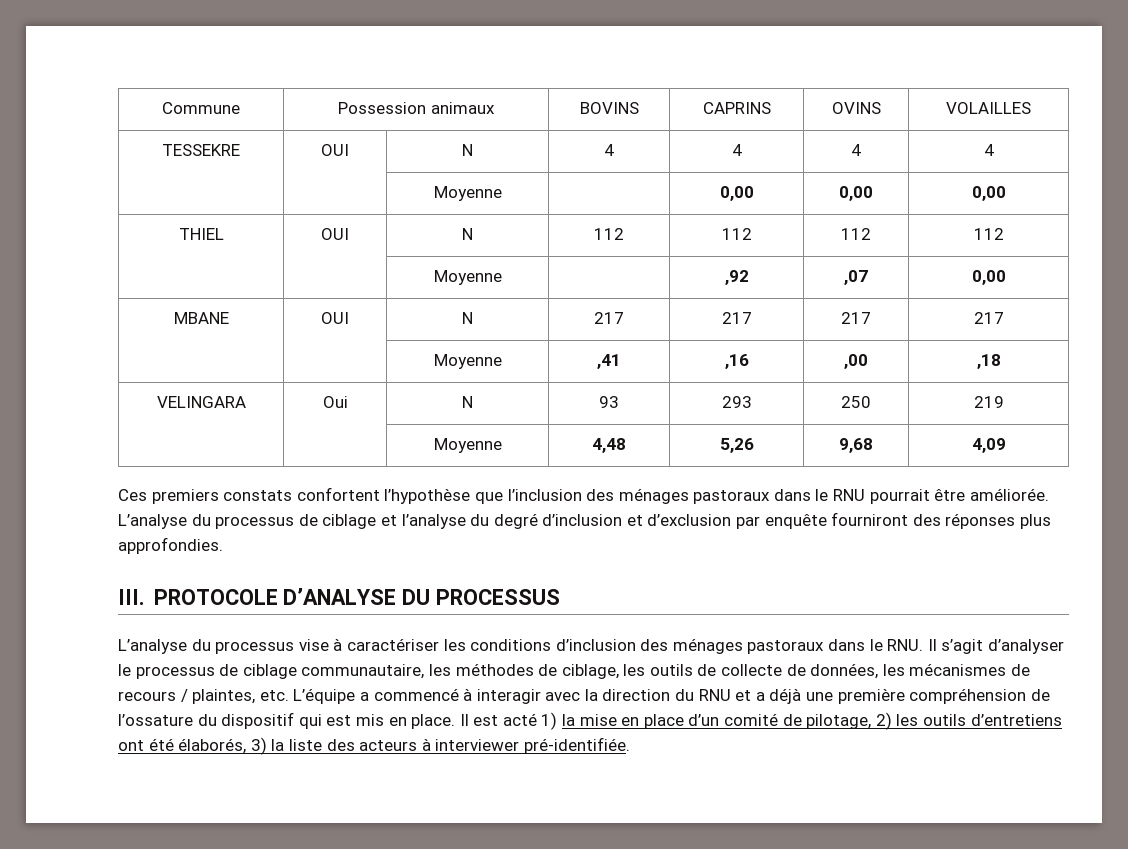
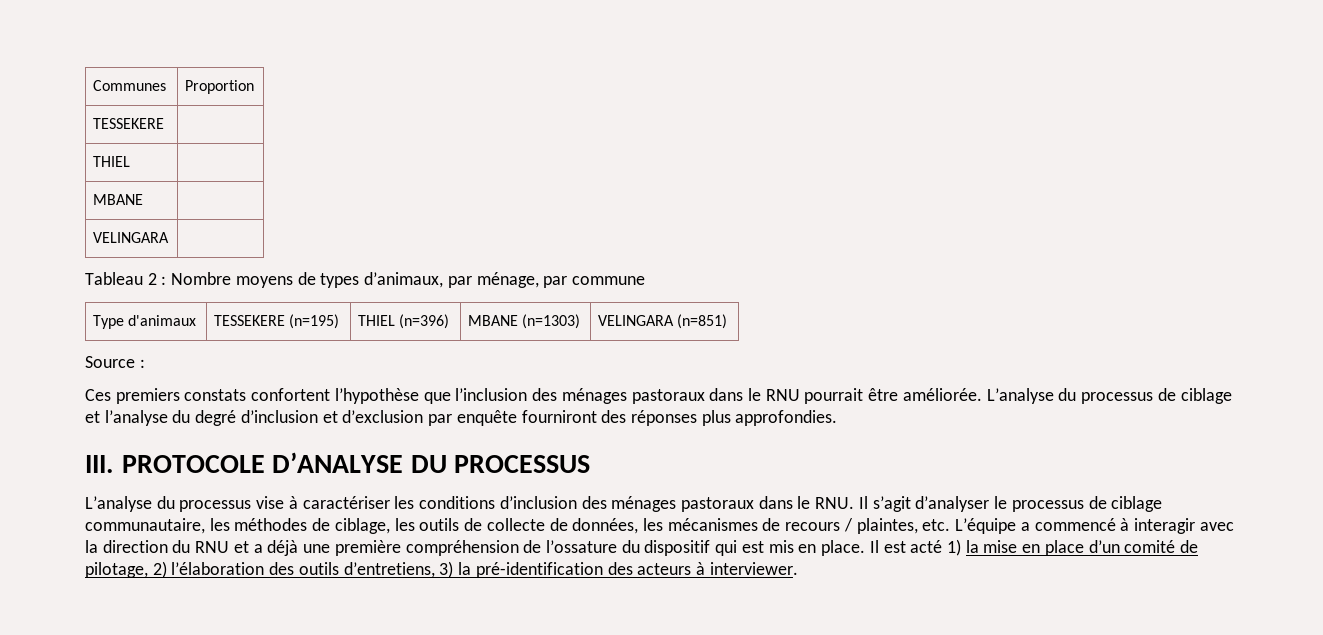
- Commune | Possession animaux | BOVINS | CAPRINS | OVINS | VOLAILLES
- TESSEKRE | OUI | N | 4 | 4 | 4 | 4
- | | Moyenne | | 0,00 | 0,00 | 0,00
- THIEL | OUI | N | 112 | 112 | 112 | 112
- | | Moyenne | | ,92 | ,07 | 0,00
- MBANE | OUI | N | 217 | 217 | 217 | 217
- | | Moyenne | ,41 | ,16 | ,00 | ,18
- VELINGARA | Oui | N | 93 | 293 | 250 | 219
- | | Moyenne | 4,48 | 5,26 | 9,68 | 4,09
+ Communes | Proportion
+ TESSEKERE |
+ THIEL |
+ MBANE |
+ VELINGARA |
+ Tableau 2 : Nombre moyens de types d’animaux, par ménage, par commune
+ Type d'animaux | TESSEKERE (n=195) | THIEL (n=396) | MBANE (n=1303) | VELINGARA (n=851)
+ Source :
- Il est acté 1) la mise en place d’un comité de pilotage, 2) les outils d’entretiens ont été élaborés, 3) la liste des acteurs à interviewer pré-identifiée.
+ Il est acté 1) la mise en place d’un comité de pilotage, 2) l’élaboration des outils d’entretiens, 3) la pré-identification des acteurs à interviewer.

